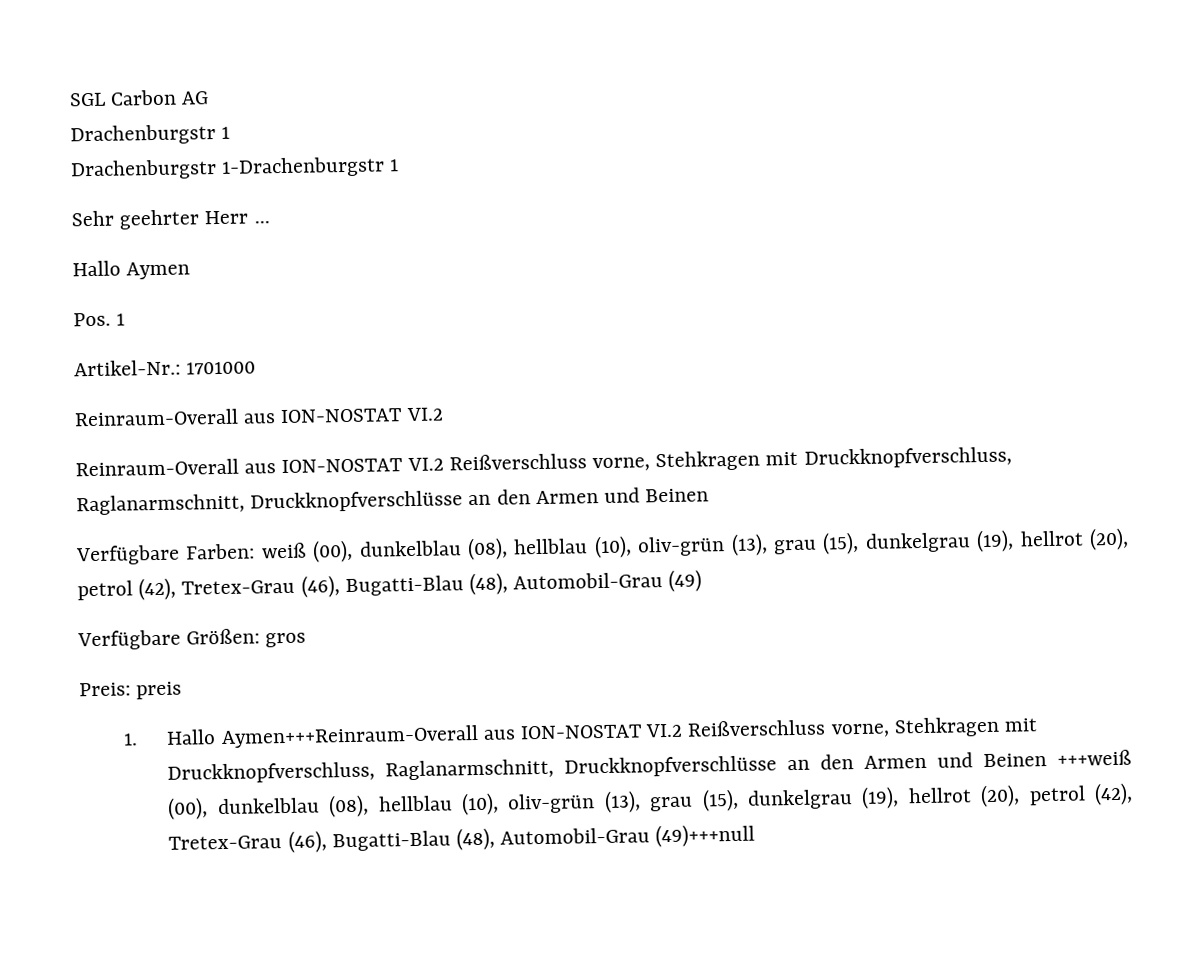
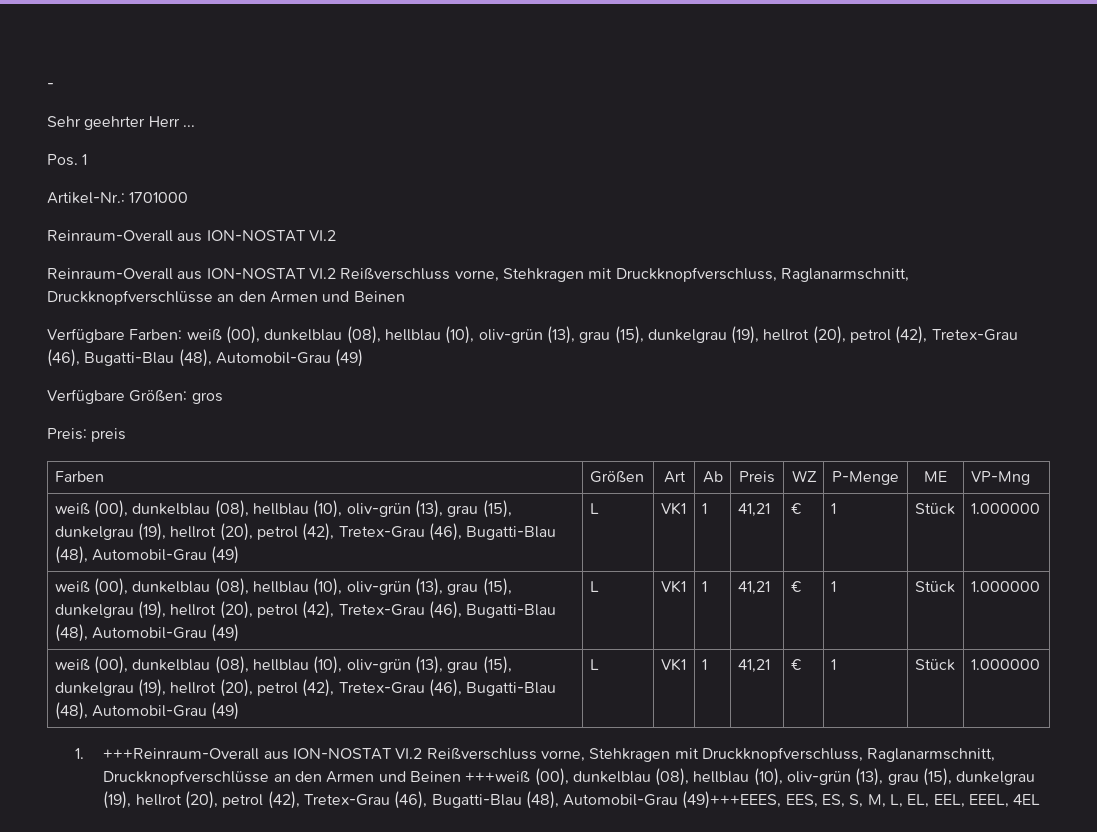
- SGL Carbon AG
- Drachenburgstr 1
- Drachenburgstr 1-Drachenburgstr 1
+ -
- Hallo Aymen
+ Farben | Größen | Art | Ab | Preis | WZ | P-Menge | ME | VP-Mng
+ weiß (00), dunkelblau (08), hellblau (10), oliv-grün (13), grau (15), dunkelgrau (19), hellrot (20), petrol (42), Tretex-Grau (46), Bugatti-Blau (48), Automobil-Grau (49) | L | VK1 | 1 | 41,21 | € | 1 | Stück | 1.000000
+ weiß (00), dunkelblau (08), hellblau (10), oliv-grün (13), grau (15), dunkelgrau (19), hellrot (20), petrol (42), Tretex-Grau (46), Bugatti-Blau (48), Automobil-Grau (49) | L | VK1 | 1 | 41,21 | € | 1 | Stück | 1.000000
+ weiß (00), dunkelblau (08), hellblau (10), oliv-grün (13), grau (15), dunkelgrau (19), hellrot (20), petrol (42), Tretex-Grau (46), Bugatti-Blau (48), Automobil-Grau (49) | L | VK1 | 1 | 41,21 | € | 1 | Stück | 1.000000
- 1. Hallo Aymen+++Reinraum-Overall aus ION-NOSTAT VI.2 Reißverschluss vorne, Stehkragen mit Druckknopfverschluss, Raglanarmschnitt, Druckknopfverschlüsse an den Armen und Beinen +++weiß (00), dunkelblau (08), hellblau (10), oliv-grün (13), grau (15), dunkelgrau (19), hellrot (20), petrol (42), Tretex-Grau (46), Bugatti-Blau (48), Automobil-Grau (49)+++null
+ 1. +++Reinraum-Overall aus ION-NOSTAT VI.2 Reißverschluss vorne, Stehkragen mit Druckknopfverschluss, Raglanarmschnitt, Druckknopfverschlüsse an den Armen und Beinen +++weiß (00), dunkelblau (08), hellblau (10), oliv-grün (13), grau (15), dunkelgrau (19), hellrot (20), petrol (42), Tretex-Grau (46), Bugatti-Blau (48), Automobil-Grau (49)+++EEES, EES, ES, S, M, L, EL, EEL, EEEL, 4EL

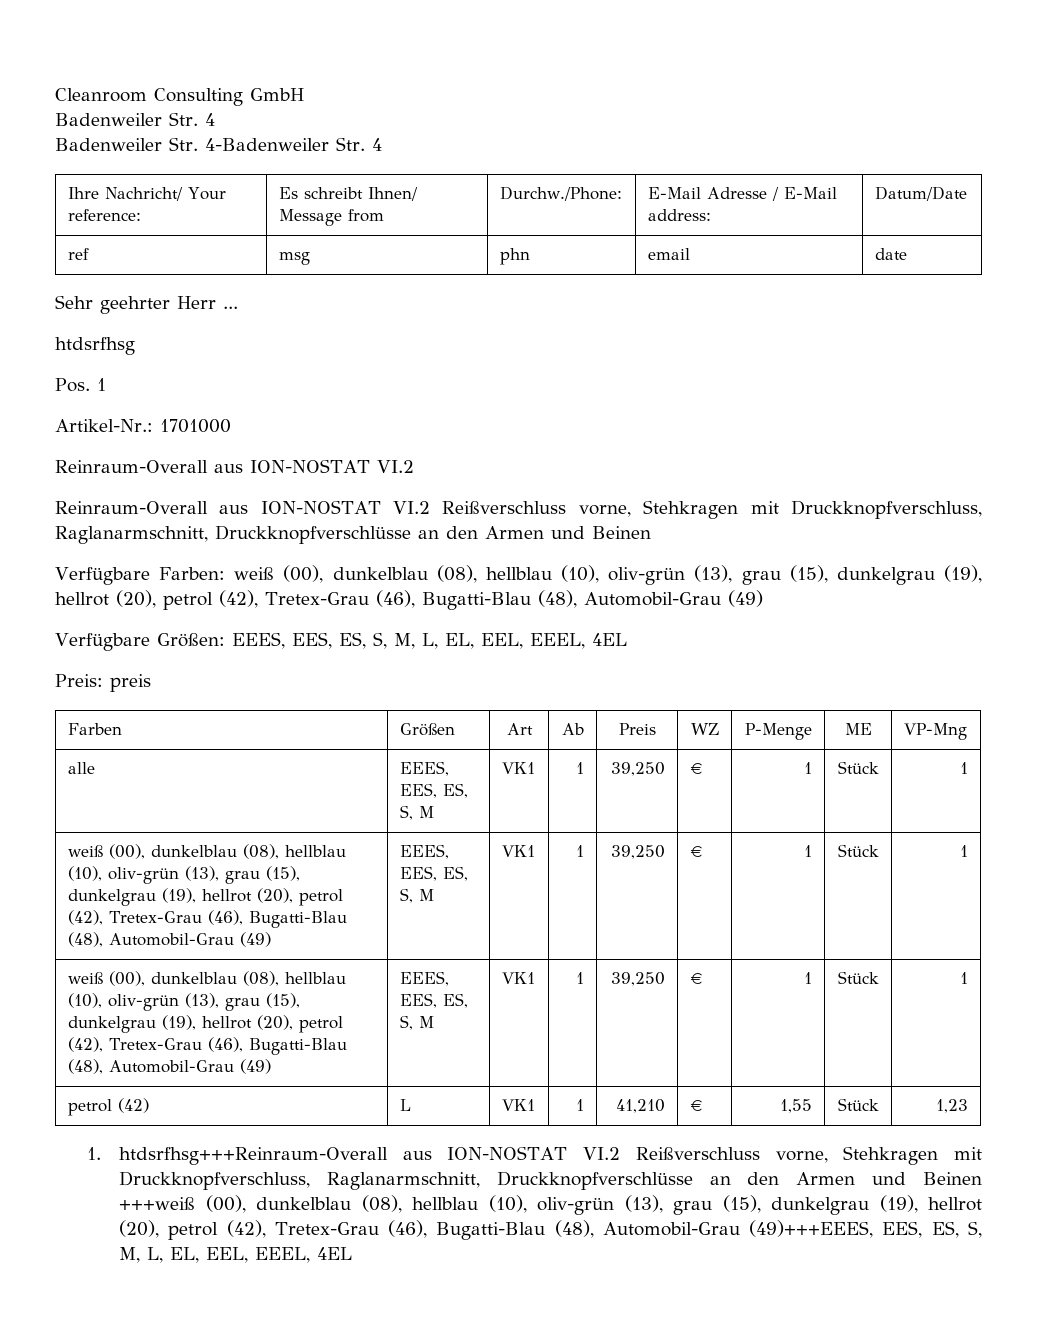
- -
+ Cleanroom Consulting GmbH
+ Badenweiler Str. 4
+ Badenweiler Str. 4-Badenweiler Str. 4
+ Ihre Nachricht/ Your reference: | Es schreibt Ihnen/ Message from | Durchw./Phone: | E-Mail Adresse / E-Mail address: | Datum/Date
+ ref | msg | phn | email | date
+ htdsrfhsg
- Verfügbare Größen: gros
+ Verfügbare Größen: EEES, EES, ES, S, M, L, EL, EEL, EEEL, 4EL
  Farben | Größen | Art | Ab | Preis | WZ | P-Menge | ME | VP-Mng
- weiß (00), dunkelblau (08), hellblau (10), oliv-grün (13), grau (15), dunkelgrau (19), hellrot (20), petrol (42), Tretex-Grau (46), Bugatti-Blau (48), Automobil-Grau (49) | L | VK1 | 1 | 41,21 | € | 1 | Stück | 1.000000
- weiß (00), dunkelblau (08), hellblau (10), oliv-grün (13), grau (15), dunkelgrau (19), hellrot (20), petrol (42), Tretex-Grau (46), Bugatti-Blau (48), Automobil-Grau (49) | L | VK1 | 1 | 41,21 | € | 1 | Stück | 1.000000
- weiß (00), dunkelblau (08), hellblau (10), oliv-grün (13), grau (15), dunkelgrau (19), hellrot (20), petrol (42), Tretex-Grau (46), Bugatti-Blau (48), Automobil-Grau (49) | L | VK1 | 1 | 41,21 | € | 1 | Stück | 1.000000
+ alle | EEES, EES, ES, S, M | VK1 | 1 | 39,250 | € | 1 | Stück | 1
+ weiß (00), dunkelblau (08), hellblau (10), oliv-grün (13), grau (15), dunkelgrau (19), hellrot (20), petrol (42), Tretex-Grau (46), Bugatti-Blau (48), Automobil-Grau (49) | EEES, EES, ES, S, M | VK1 | 1 | 39,250 | € | 1 | Stück | 1
+ weiß (00), dunkelblau (08), hellblau (10), oliv-grün (13), grau (15), dunkelgrau (19), hellrot (20), petrol (42), Tretex-Grau (46), Bugatti-Blau (48), Automobil-Grau (49) | EEES, EES, ES, S, M | VK1 | 1 | 39,250 | € | 1 | Stück | 1
+ petrol (42) | L | VK1 | 1 | 41,210 | € | 1,55 | Stück | 1,23
- 1. +++Reinraum-Overall aus ION-NOSTAT VI.2 Reißverschluss vorne, Stehkragen mit Druckknopfverschluss, Raglanarmschnitt, Druckknopfverschlüsse an den Armen und Beinen +++weiß (00), dunkelblau (08), hellblau (10), oliv-grün (13), grau (15), dunkelgrau (19), hellrot (20), petrol (42), Tretex-Grau (46), Bugatti-Blau (48), Automobil-Grau (49)+++EEES, EES, ES, S, M, L, EL, EEL, EEEL, 4EL
+ 1. htdsrfhsg+++Reinraum-Overall aus ION-NOSTAT VI.2 Reißverschluss vorne, Stehkragen mit Druckknopfverschluss, Raglanarmschnitt, Druckknopfverschlüsse an den Armen und Beinen +++weiß (00), dunkelblau (08), hellblau (10), oliv-grün (13), grau (15), dunkelgrau (19), hellrot (20), petrol (42), Tretex-Grau (46), Bugatti-Blau (48), Automobil-Grau (49)+++EEES, EES, ES, S, M, L, EL, EEL, EEEL, 4EL

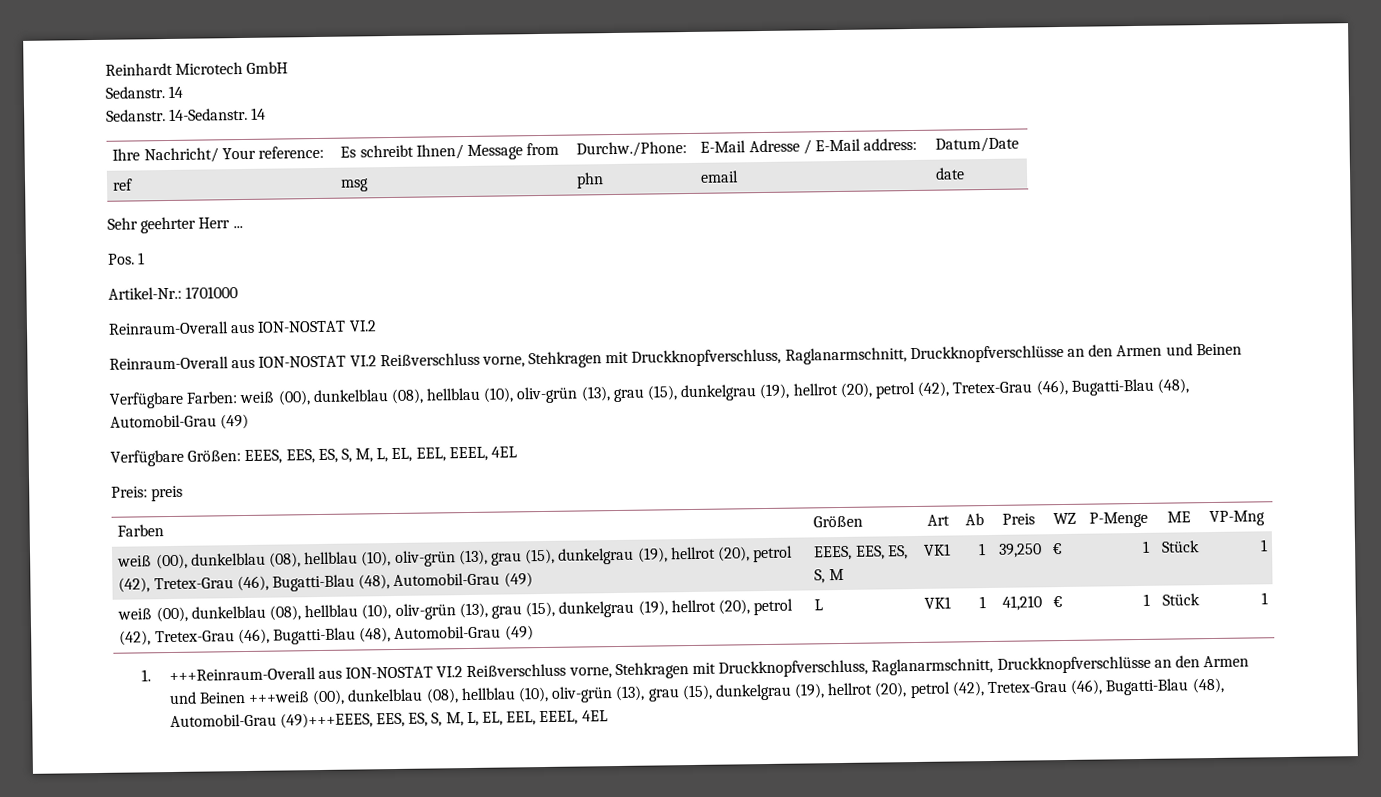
- Cleanroom Consulting GmbH
+ Reinhardt Microtech GmbH
- Badenweiler Str. 4
- Badenweiler Str. 4-Badenweiler Str. 4
+ Sedanstr. 14
+ Sedanstr. 14-Sedanstr. 14
- htdsrfhsg
- alle | EEES, EES, ES, S, M | VK1 | 1 | 39,250 | € | 1 | Stück | 1
  weiß (00), dunkelblau (08), hellblau (10), oliv-grün (13), grau (15), dunkelgrau (19), hellrot (20), petrol (42), Tretex-Grau (46), Bugatti-Blau (48), Automobil-Grau (49) | EEES, EES, ES, S, M | VK1 | 1 | 39,250 | € | 1 | Stück | 1
- weiß (00), dunkelblau (08), hellblau (10), oliv-grün (13), grau (15), dunkelgrau (19), hellrot (20), petrol (42), Tretex-Grau (46), Bugatti-Blau (48), Automobil-Grau (49) | EEES, EES, ES, S, M | VK1 | 1 | 39,250 | € | 1 | Stück | 1
- petrol (42) | L | VK1 | 1 | 41,210 | € | 1,55 | Stück | 1,23
+ weiß (00), dunkelblau (08), hellblau (10), oliv-grün (13), grau (15), dunkelgrau (19), hellrot (20), petrol (42), Tretex-Grau (46), Bugatti-Blau (48), Automobil-Grau (49) | L | VK1 | 1 | 41,210 | € | 1 | Stück | 1
- 1. htdsrfhsg+++Reinraum-Overall aus ION-NOSTAT VI.2 Reißverschluss vorne, Stehkragen mit Druckknopfverschluss, Raglanarmschnitt, Druckknopfverschlüsse an den Armen und Beinen +++weiß (00), dunkelblau (08), hellblau (10), oliv-grün (13), grau (15), dunkelgrau (19), hellrot (20), petrol (42), Tretex-Grau (46), Bugatti-Blau (48), Automobil-Grau (49)+++EEES, EES, ES, S, M, L, EL, EEL, EEEL, 4EL
+ 1. +++Reinraum-Overall aus ION-NOSTAT VI.2 Reißverschluss vorne, Stehkragen mit Druckknopfverschluss, Raglanarmschnitt, Druckknopfverschlüsse an den Armen und Beinen +++weiß (00), dunkelblau (08), hellblau (10), oliv-grün (13), grau (15), dunkelgrau (19), hellrot (20), petrol (42), Tretex-Grau (46), Bugatti-Blau (48), Automobil-Grau (49)+++EEES, EES, ES, S, M, L, EL, EEL, EEEL, 4EL

